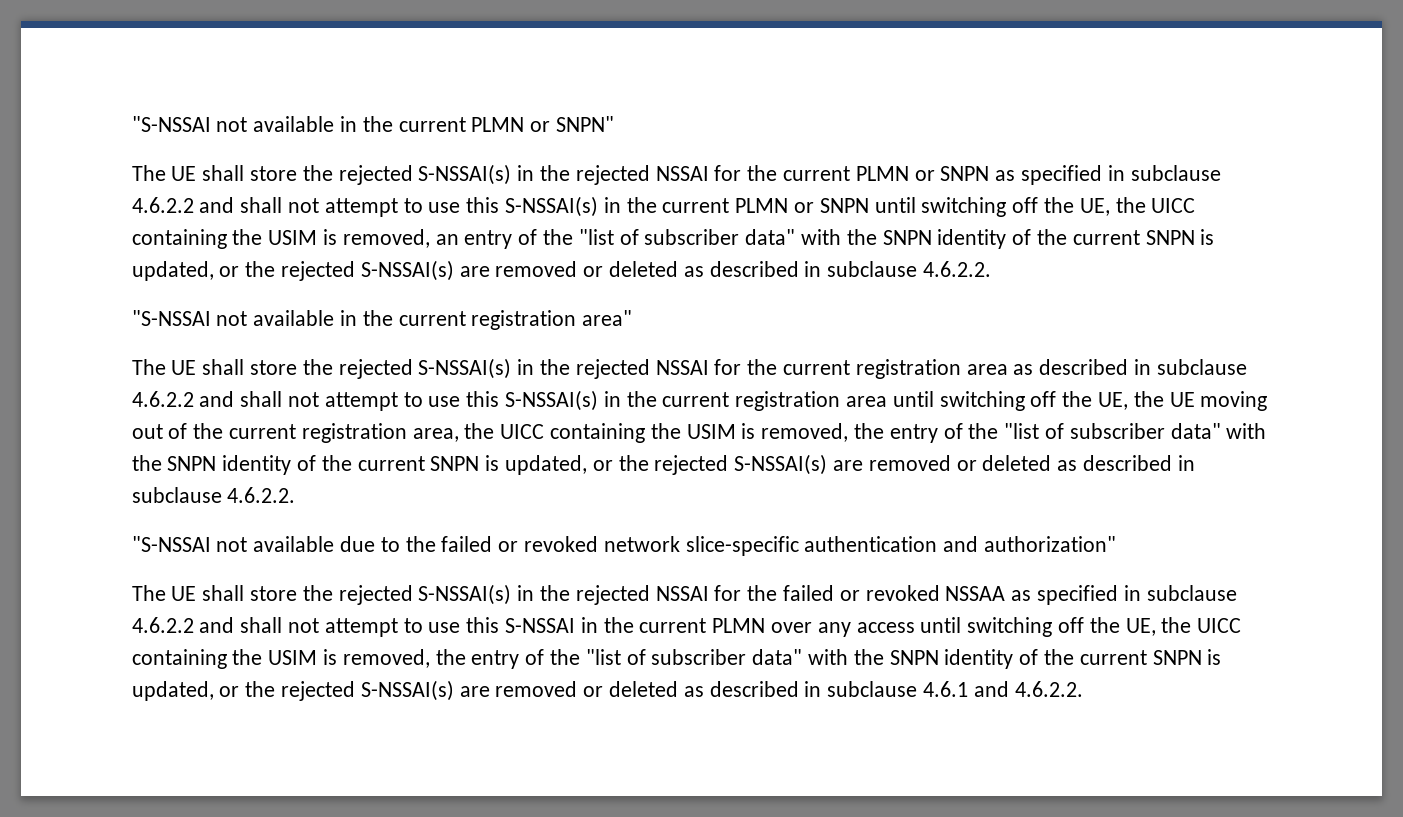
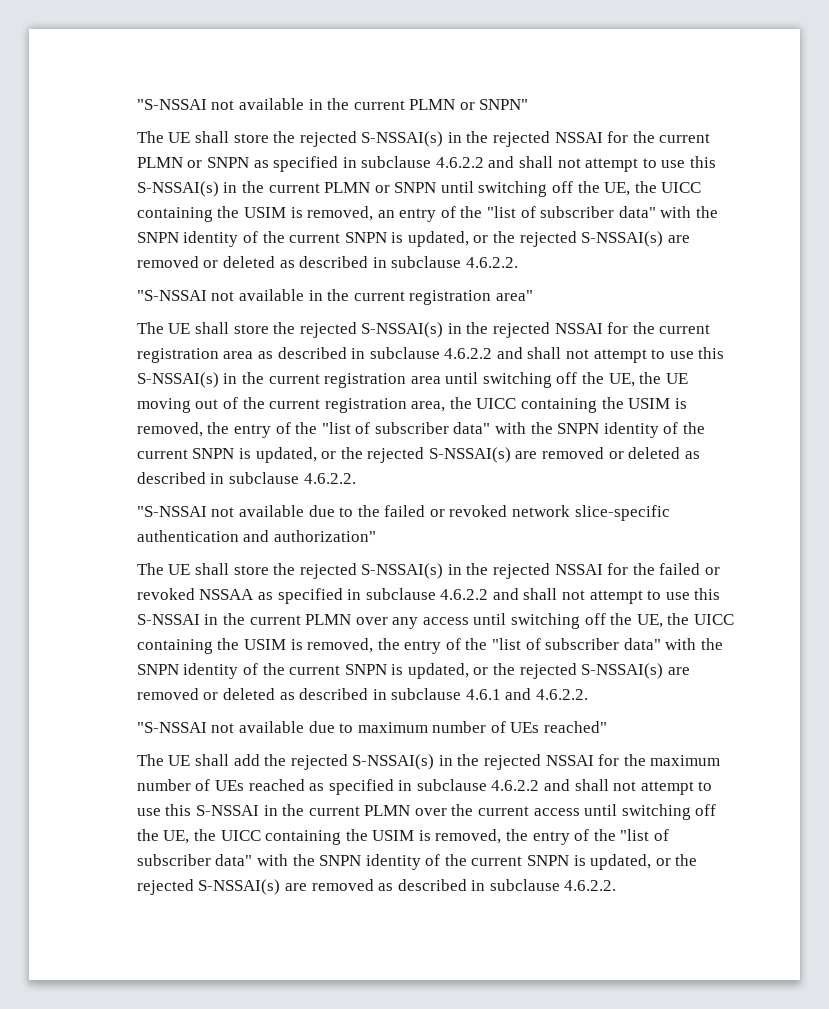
+ "S-NSSAI not available due to maximum number of UEs reached"
+ The UE shall add the rejected S-NSSAI(s) in the rejected NSSAI for the maximum number of UEs reached as specified in subclause 4.6.2.2 and shall not attempt to use this S-NSSAI in the current PLMN over the current access until switching off the UE, the UICC containing the USIM is removed, the entry of the "list of subscriber data" with the SNPN identity of the current SNPN is updated, or the rejected S-NSSAI(s) are removed as described in subclause 4.6.2.2.

